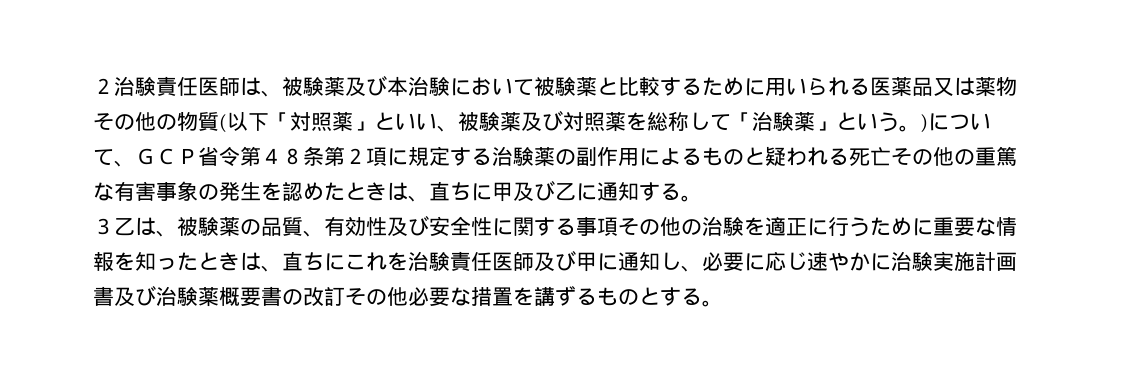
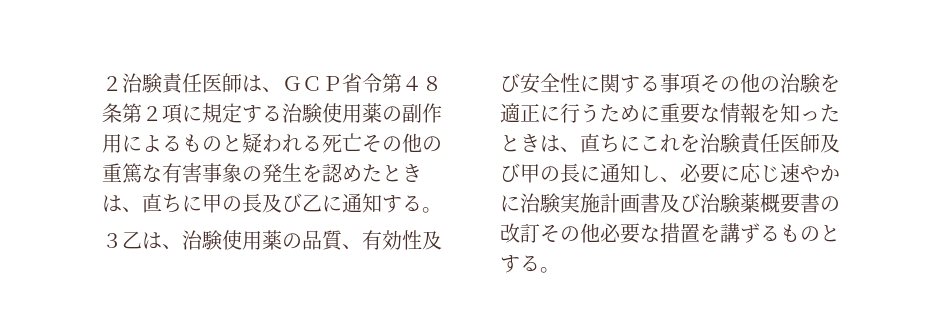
- ２治験責任医師は、被験薬及び本治験において被験薬と比較するために用いられる医薬品又は薬物その他の物質(以下「対照薬」といい、被験薬及び対照薬を総称して「治験薬」という。)について、ＧＣＰ省令第４８条第２項に規定する治験薬の副作用によるものと疑われる死亡その他の重篤な有害事象の発生を認めたときは、直ちに甲及び乙に通知する。
+ ２治験責任医師は、ＧＣＰ省令第４８条第２項に規定する治験使用薬の副作用によるものと疑われる死亡その他の重篤な有害事象の発生を認めたときは、直ちに甲の長及び乙に通知する。
- ３乙は、被験薬の品質、有効性及び安全性に関する事項その他の治験を適正に行うために重要な情報を知ったときは、直ちにこれを治験責任医師及び甲に通知し、必要に応じ速やかに治験実施計画書及び治験薬概要書の改訂その他必要な措置を講ずるものとする。
+ ３乙は、治験使用薬の品質、有効性及び安全性に関する事項その他の治験を適正に行うために重要な情報を知ったときは、直ちにこれを治験責任医師及び甲の長に通知し、必要に応じ速やかに治験実施計画書及び治験薬概要書の改訂その他必要な措置を講ずるものとする。

